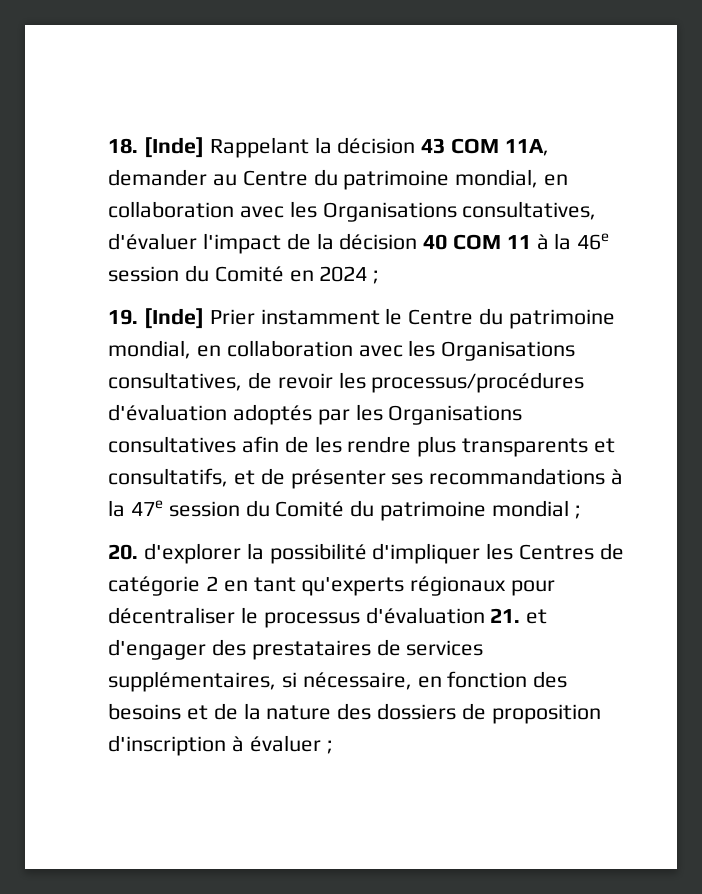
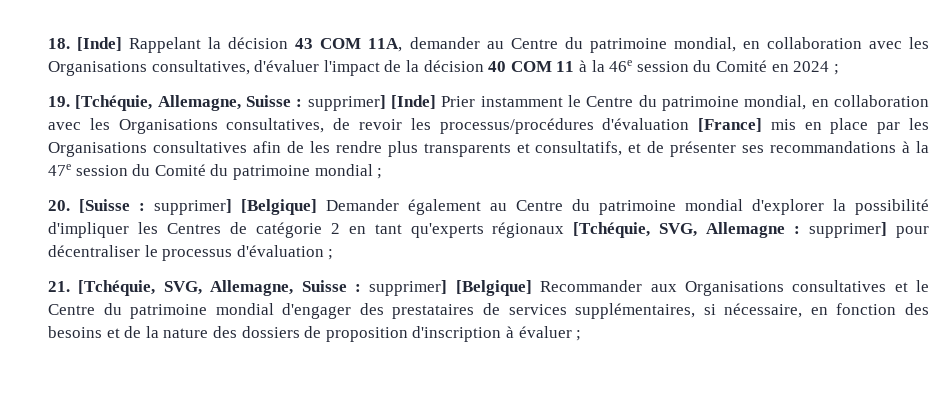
- 19. [Inde] Prier instamment le Centre du patrimoine mondial, en collaboration avec les Organisations consultatives, de revoir les processus/procédures d'évaluation adoptés par les Organisations consultatives afin de les rendre plus transparents et consultatifs, et de présenter ses recommandations à la 47e session du Comité du patrimoine mondial ;
+ 19. [Tchéquie, Allemagne, Suisse : supprimer] [Inde] Prier instamment le Centre du patrimoine mondial, en collaboration avec les Organisations consultatives, de revoir les processus/procédures d'évaluation [France] mis en place par les Organisations consultatives afin de les rendre plus transparents et consultatifs, et de présenter ses recommandations à la 47e session du Comité du patrimoine mondial ;
- 20. d'explorer la possibilité d'impliquer les Centres de catégorie 2 en tant qu'experts régionaux pour décentraliser le processus d'évaluation 21. et d'engager des prestataires de services supplémentaires, si nécessaire, en fonction des besoins et de la nature des dossiers de proposition d'inscription à évaluer ;
+ 20. [Suisse : supprimer] [Belgique] Demander également au Centre du patrimoine mondial d'explorer la possibilité d'impliquer les Centres de catégorie 2 en tant qu'experts régionaux [Tchéquie, SVG, Allemagne : supprimer] pour décentraliser le processus d'évaluation ;
+ 21. [Tchéquie, SVG, Allemagne, Suisse : supprimer] [Belgique] Recommander aux Organisations consultatives et le Centre du patrimoine mondial d'engager des prestataires de services supplémentaires, si nécessaire, en fonction des besoins et de la nature des dossiers de proposition d'inscription à évaluer ;

